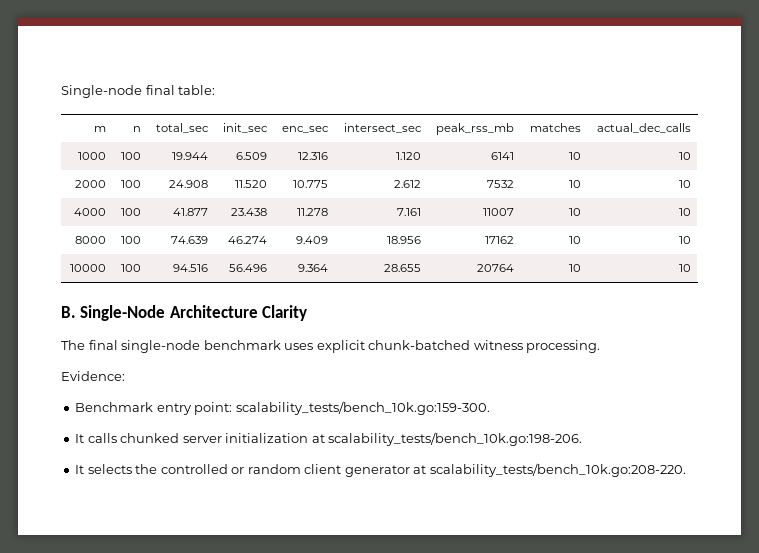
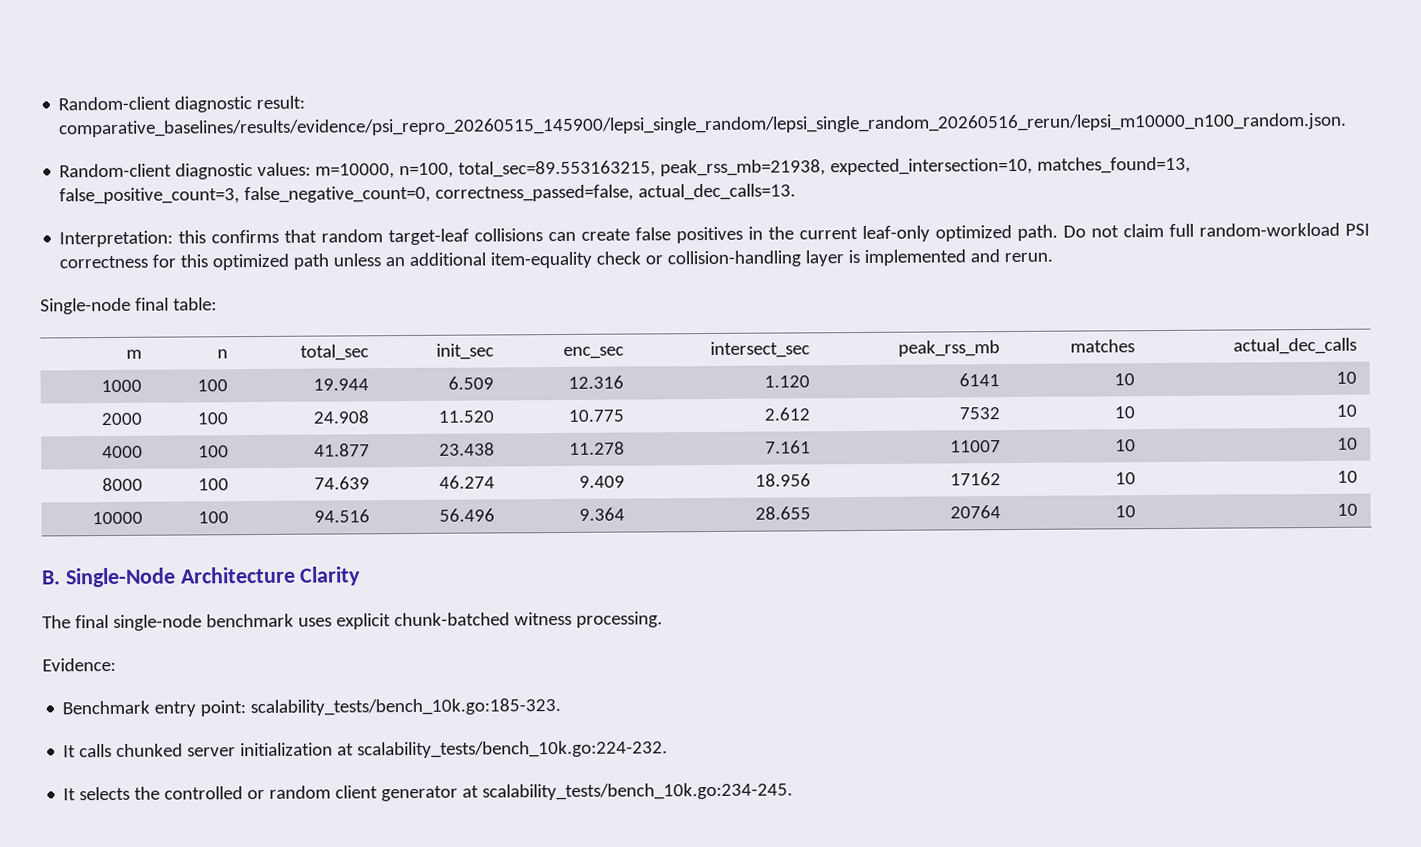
+ Random-client diagnostic result: comparative_baselines/results/evidence/psi_repro_20260515_145900/lepsi_single_random/lepsi_single_random_20260516_rerun/lepsi_m10000_n100_random.json.
+ Random-client diagnostic values: m=10000, n=100, total_sec=89.553163215, peak_rss_mb=21938, expected_intersection=10, matches_found=13, false_positive_count=3, false_negative_count=0, correctness_passed=false, actual_dec_calls=13.
+ Interpretation: this confirms that random target-leaf collisions can create false positives in the current leaf-only optimized path. Do not claim full random-workload PSI correctness for this optimized path unless an additional item-equality check or collision-handling layer is implemented and rerun.
- Benchmark entry point: scalability_tests/bench_10k.go:159-300.
+ Benchmark entry point: scalability_tests/bench_10k.go:185-323.
- It calls chunked server initialization at scalability_tests/bench_10k.go:198-206.
+ It calls chunked server initialization at scalability_tests/bench_10k.go:224-232.
- It selects the controlled or random client generator at scalability_tests/bench_10k.go:208-220.
+ It selects the controlled or random client generator at scalability_tests/bench_10k.go:234-245.

